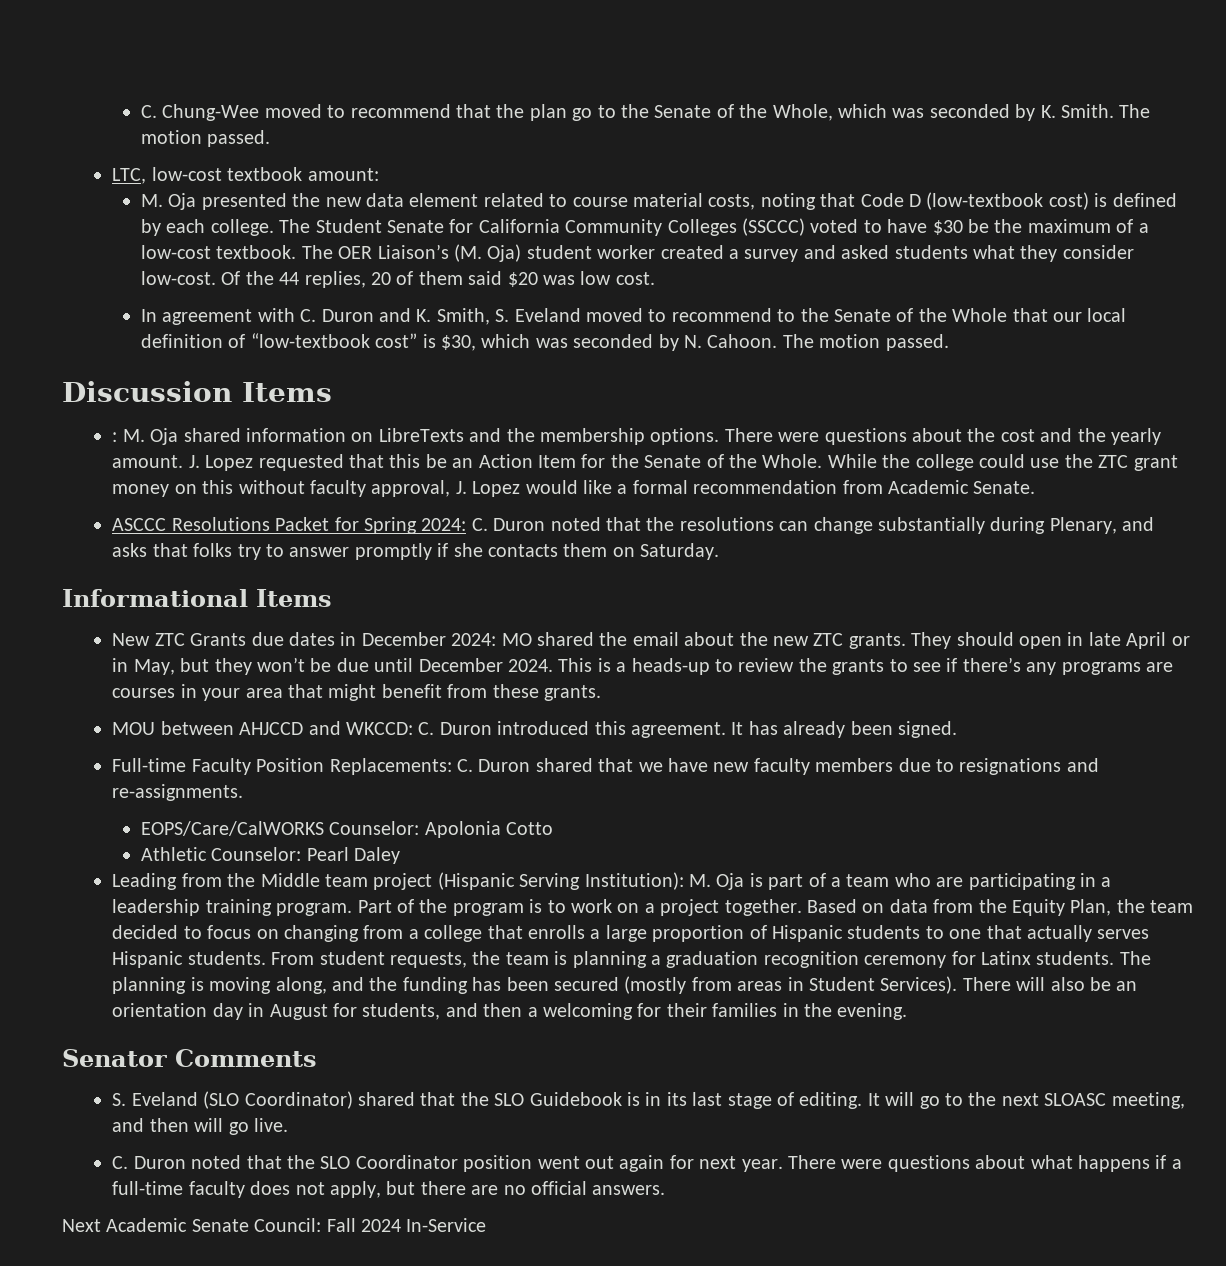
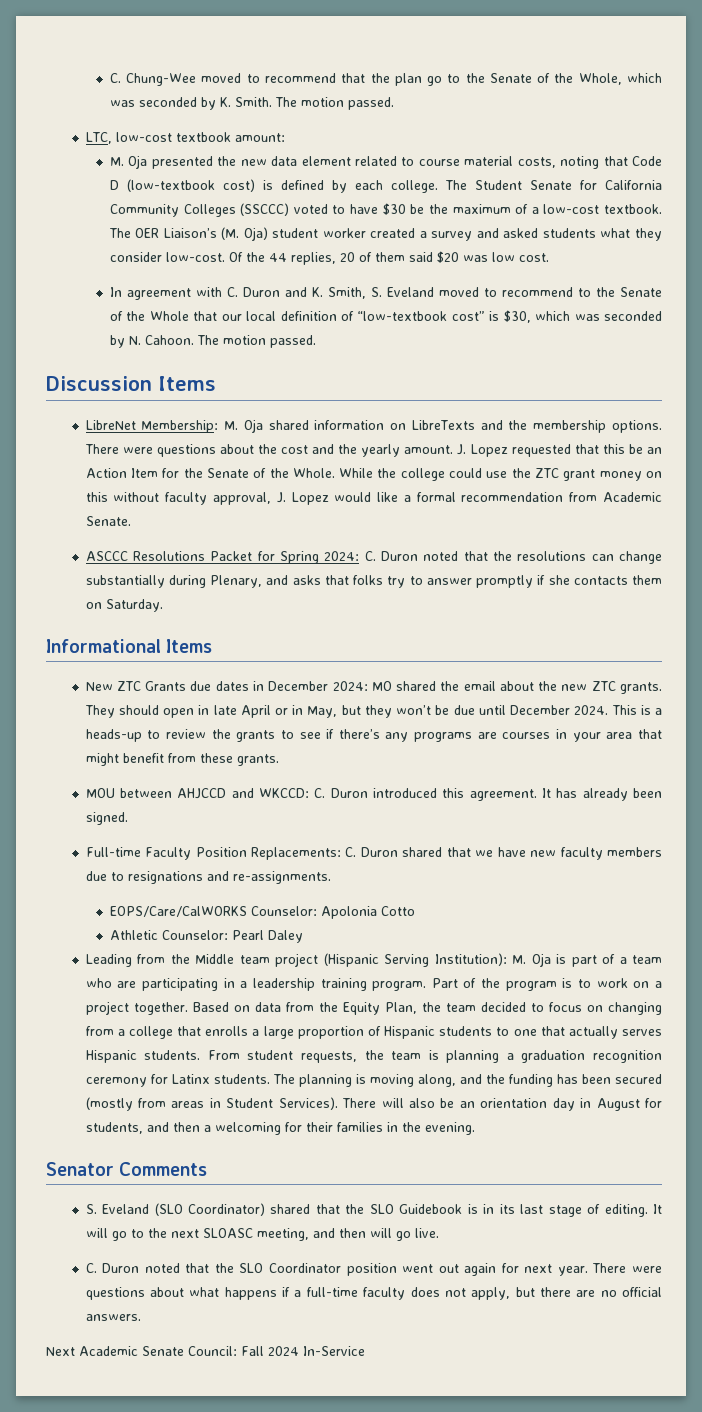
- : M. Oja shared information on LibreTexts and the membership options.
+ LibreNet Membership: M. Oja shared information on LibreTexts and the membership options.

